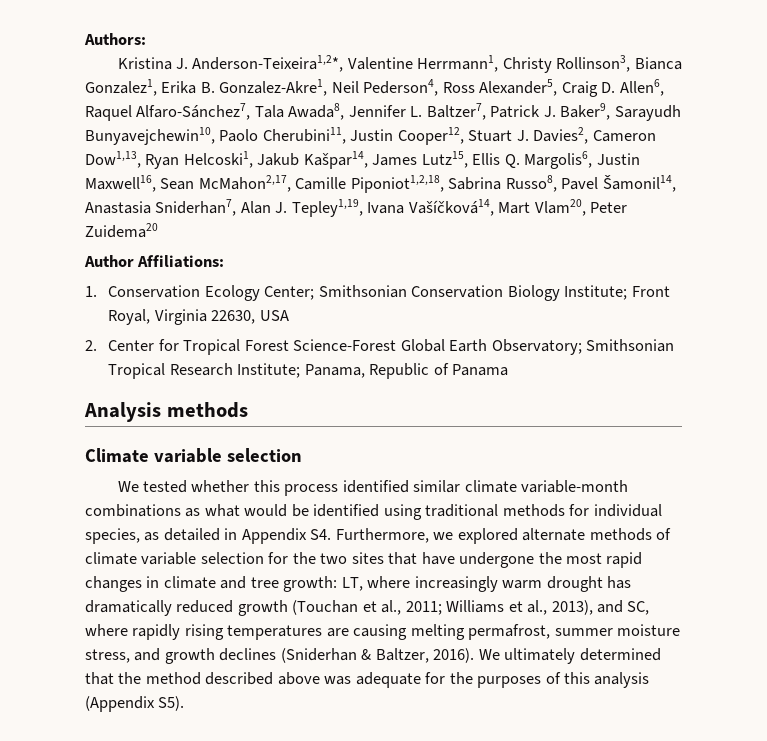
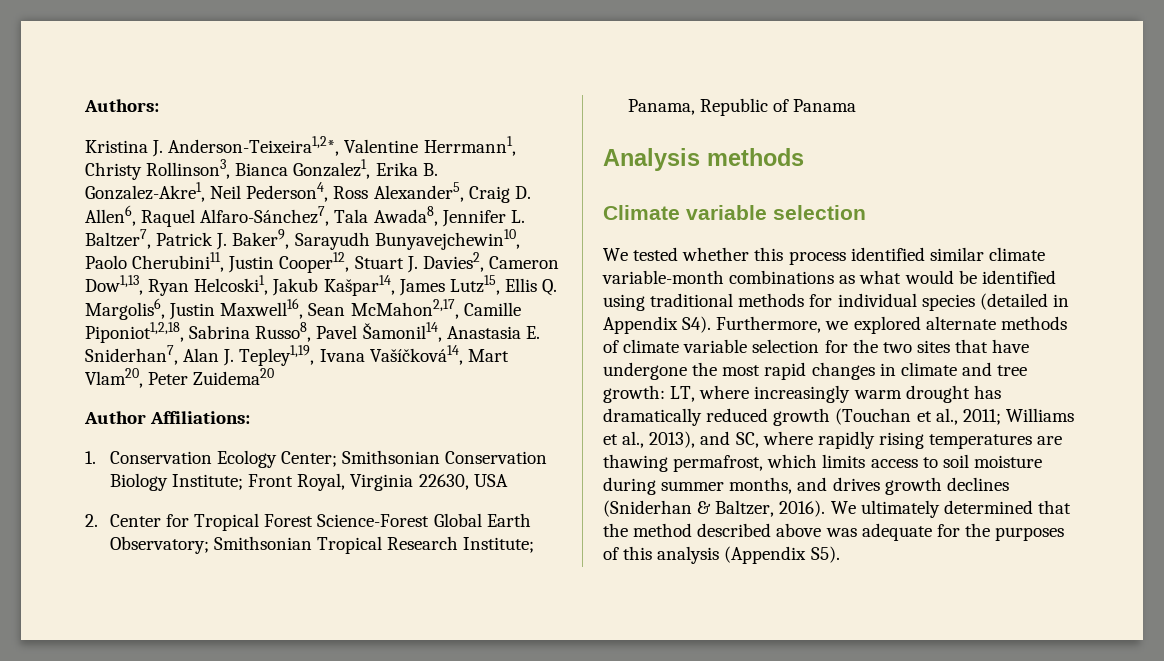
- Kristina J. Anderson-Teixeira1,2*, Valentine Herrmann1, Christy Rollinson3, Bianca Gonzalez1, Erika B. Gonzalez-Akre1, Neil Pederson4, Ross Alexander5, Craig D. Allen6, Raquel Alfaro-Sánchez7, Tala Awada8, Jennifer L. Baltzer7, Patrick J. Baker9, Sarayudh Bunyavejchewin10, Paolo Cherubini11, Justin Cooper12, Stuart J. Davies2, Cameron Dow1,13, Ryan Helcoski1, Jakub Kašpar14, James Lutz15, Ellis Q. Margolis6, Justin Maxwell16, Sean McMahon2,17, Camille Piponiot1,2,18, Sabrina Russo8, Pavel Šamonil14, Anastasia Sniderhan7, Alan J. Tepley1,19, Ivana Vašíčková14, Mart Vlam20, Peter Zuidema20
+ Kristina J. Anderson-Teixeira1,2*, Valentine Herrmann1, Christy Rollinson3, Bianca Gonzalez1, Erika B. Gonzalez-Akre1, Neil Pederson4, Ross Alexander5, Craig D. Allen6, Raquel Alfaro-Sánchez7, Tala Awada8, Jennifer L. Baltzer7, Patrick J. Baker9, Sarayudh Bunyavejchewin10, Paolo Cherubini11, Justin Cooper12, Stuart J. Davies2, Cameron Dow1,13, Ryan Helcoski1, Jakub Kašpar14, James Lutz15, Ellis Q. Margolis6, Justin Maxwell16, Sean McMahon2,17, Camille Piponiot1,2,18, Sabrina Russo8, Pavel Šamonil14, Anastasia E. Sniderhan7, Alan J. Tepley1,19, Ivana Vašíčková14, Mart Vlam20, Peter Zuidema20
- We tested whether this process identified similar climate variable-month combinations as what would be identified using traditional methods for individual species, as detailed in Appendix S4. Furthermore, we explored alternate methods of climate variable selection for the two sites that have undergone the most rapid changes in climate and tree growth:
+ We tested whether this process identified similar climate variable-month combinations as what would be identified using traditional methods for individual species (detailed in Appendix S4). Furthermore, we explored alternate methods of climate variable selection for the two sites that have undergone the most rapid changes in climate and tree growth:
- Williams et al., 2013), and SC, where rapidly rising temperatures are causing melting permafrost, summer moisture stress, and growth declines (Sniderhan & Baltzer, 2016).
+ Williams et al., 2013), and SC, where rapidly rising temperatures are thawing permafrost, which limits access to soil moisture during summer months, and drives growth declines (Sniderhan & Baltzer, 2016).

